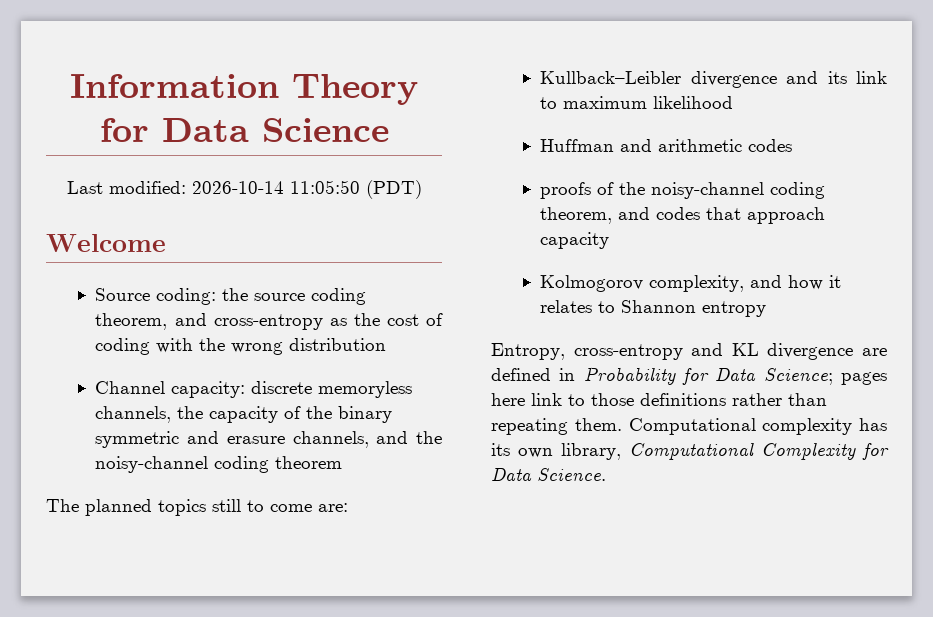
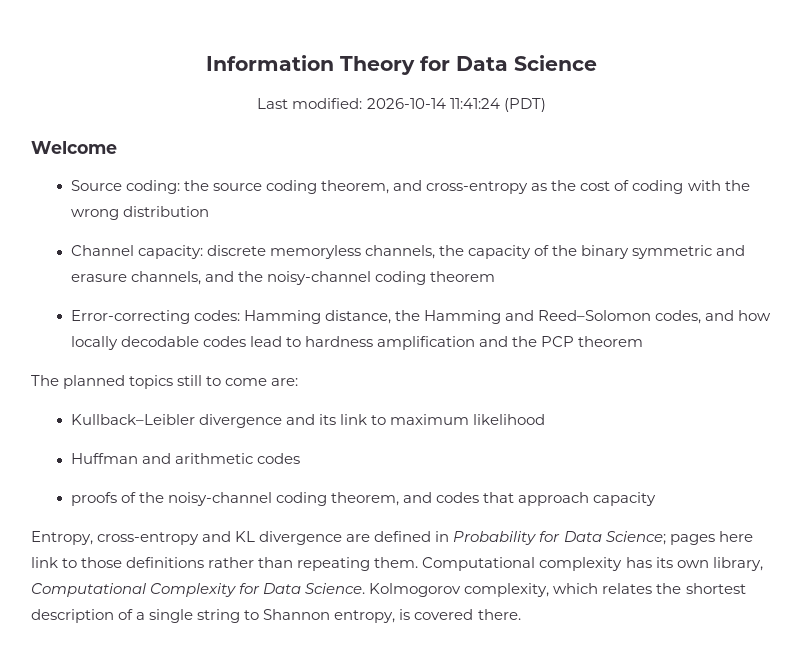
- Last modified: 2026-10-14 11:05:50 (PDT)
+ Last modified: 2026-10-14 11:41:24 (PDT)
+ Error-correcting codes: Hamming distance, the Hamming and Reed–Solomon codes, and how locally decodable codes lead to hardness amplification and the PCP theorem
- Kolmogorov complexity, and how it relates to Shannon entropy
+ Kolmogorov complexity, which relates the shortest description of a single string to Shannon entropy, is covered there.

